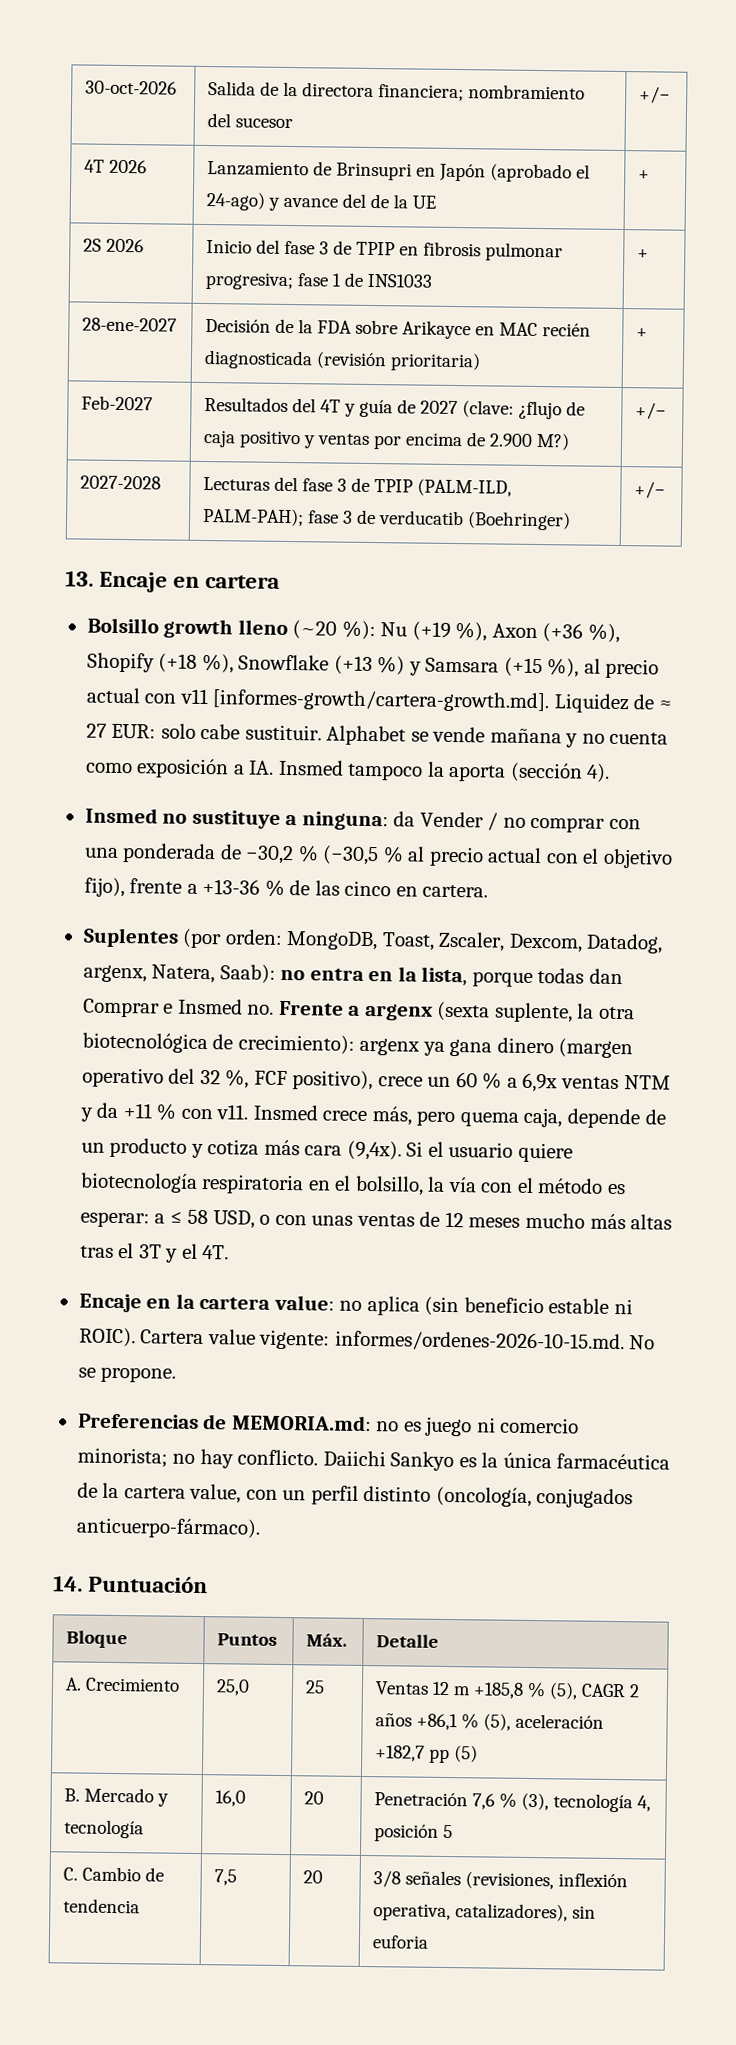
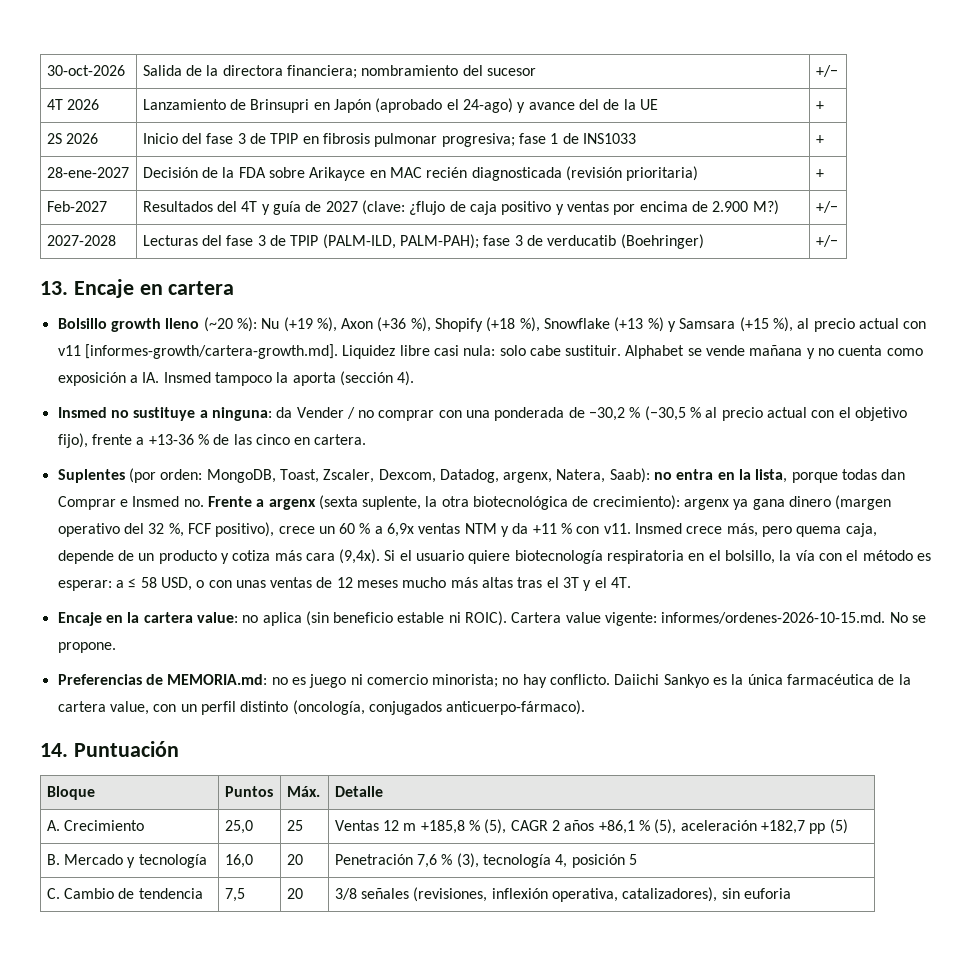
- Bolsillo growth lleno (~20 %): Nu (+19 %), Axon (+36 %), Shopify (+18 %), Snowflake (+13 %) y Samsara (+15 %), al precio actual con v11 [informes-growth/cartera-growth.md]. Liquidez de ≈ 27 EUR: solo cabe sustituir.
+ Bolsillo growth lleno (~20 %): Nu (+19 %), Axon (+36 %), Shopify (+18 %), Snowflake (+13 %) y Samsara (+15 %), al precio actual con v11 [informes-growth/cartera-growth.md]. Liquidez libre casi nula: solo cabe sustituir.

